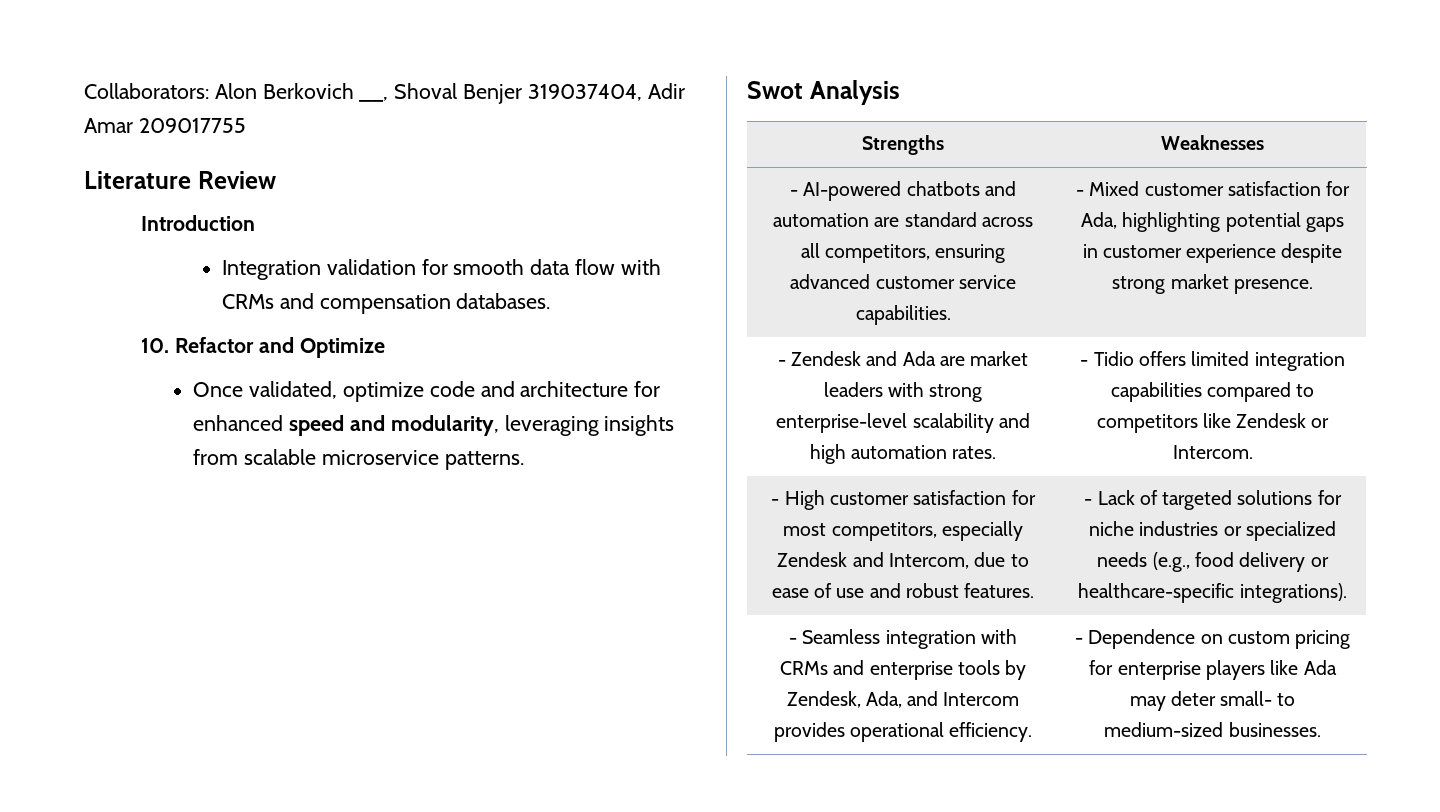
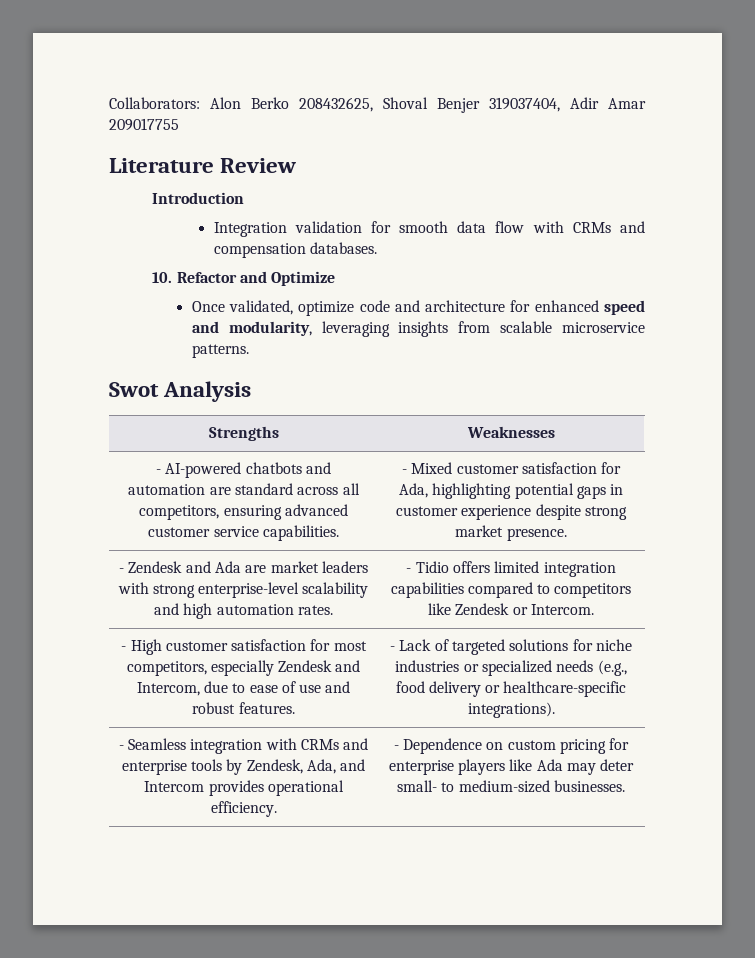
- Collaborators: Alon Berkovich __, Shoval Benjer 319037404, Adir Amar 209017755
+ Collaborators: Alon Berko 208432625, Shoval Benjer 319037404, Adir Amar 209017755

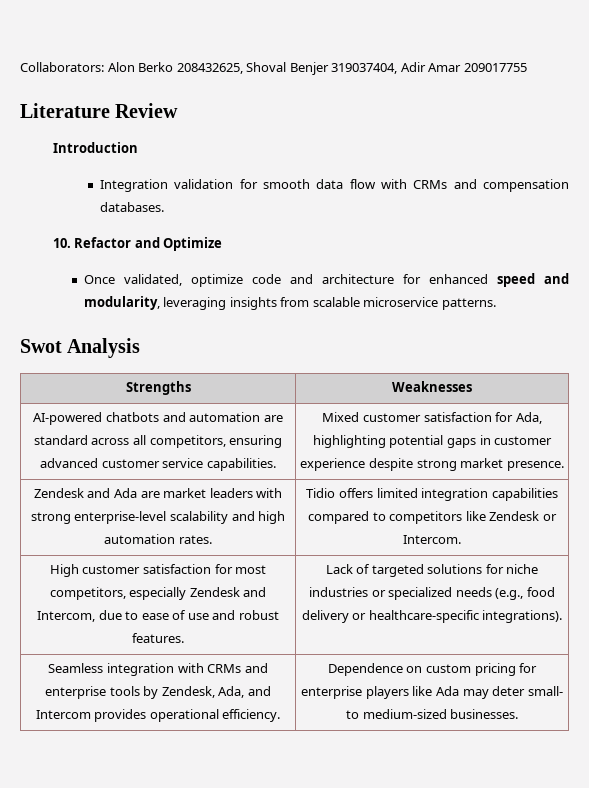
- - AI-powered chatbots and automation are standard across all competitors, ensuring advanced customer service capabilities. | - Mixed customer satisfaction for Ada, highlighting potential gaps in customer experience despite strong market presence.
+ AI-powered chatbots and automation are standard across all competitors, ensuring advanced customer service capabilities. | Mixed customer satisfaction for Ada, highlighting potential gaps in customer experience despite strong market presence.
- - Zendesk and Ada are market leaders with strong enterprise-level scalability and high automation rates. | - Tidio offers limited integration capabilities compared to competitors like Zendesk or Intercom.
+ Zendesk and Ada are market leaders with strong enterprise-level scalability and high automation rates. | Tidio offers limited integration capabilities compared to competitors like Zendesk or Intercom.
- - High customer satisfaction for most competitors, especially Zendesk and Intercom, due to ease of use and robust features. | - Lack of targeted solutions for niche industries or specialized needs (e.g., food delivery or healthcare-specific integrations).
+ High customer satisfaction for most competitors, especially Zendesk and Intercom, due to ease of use and robust features. | Lack of targeted solutions for niche industries or specialized needs (e.g., food delivery or healthcare-specific integrations).
- - Seamless integration with CRMs and enterprise tools by Zendesk, Ada, and Intercom provides operational efficiency. | - Dependence on custom pricing for enterprise players like Ada may deter small- to medium-sized businesses.
+ Seamless integration with CRMs and enterprise tools by Zendesk, Ada, and Intercom provides operational efficiency. | Dependence on custom pricing for enterprise players like Ada may deter small- to medium-sized businesses.

